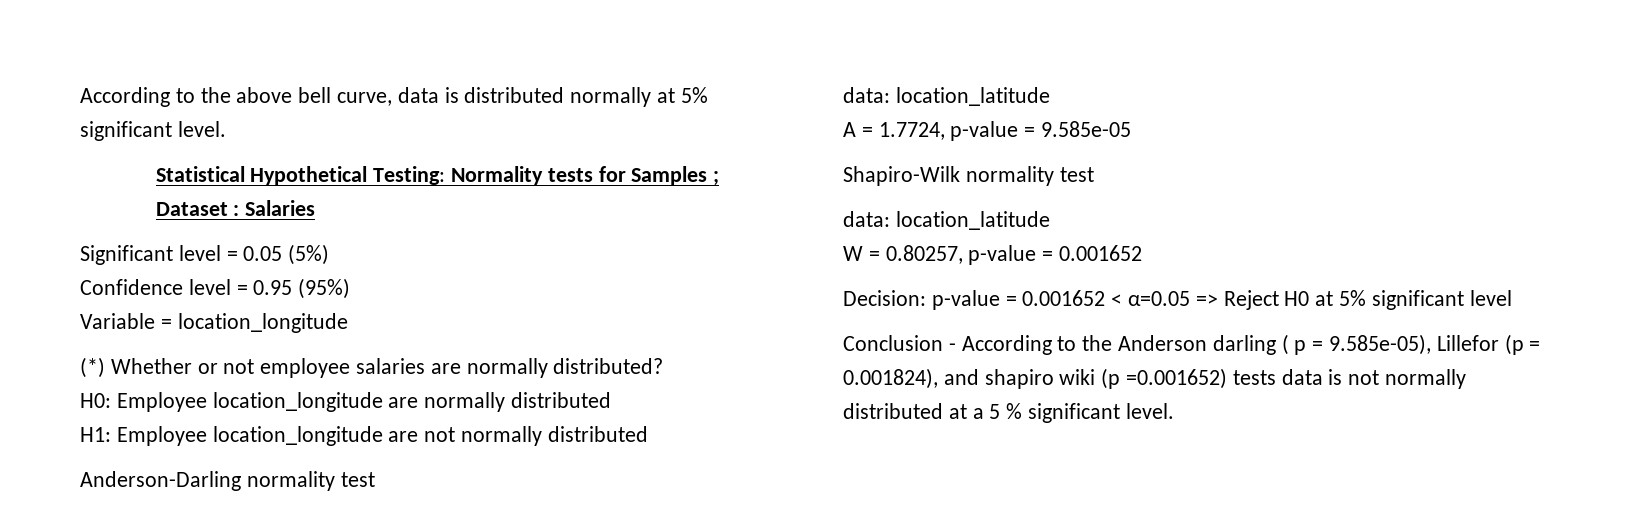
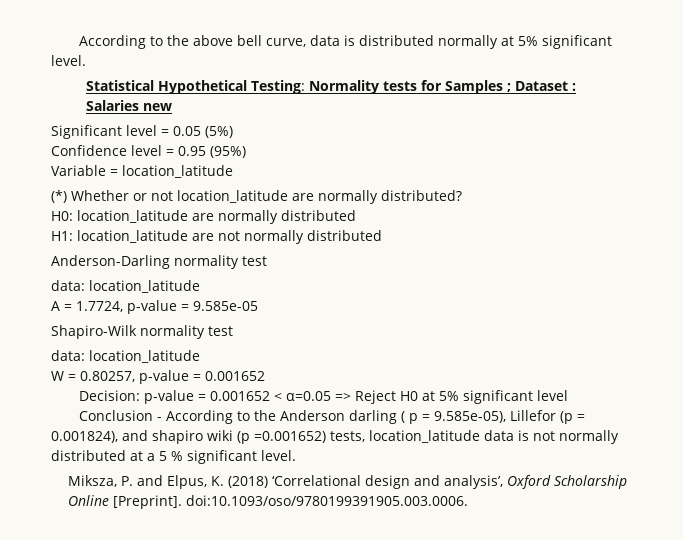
- Statistical Hypothetical Testing: Normality tests for Samples ; Dataset : Salaries
+ Statistical Hypothetical Testing: Normality tests for Samples ; Dataset : Salaries new
- Variable = location_longitude
+ Variable = location_latitude
- (*) Whether or not employee salaries are normally distributed?
+ (*) Whether or not location_latitude are normally distributed?
- H0: Employee location_longitude are normally distributed
+ H0: location_latitude are normally distributed
- H1: Employee location_longitude are not normally distributed
+ H1: location_latitude are not normally distributed
- Conclusion - According to the Anderson darling ( p = 9.585e-05), Lillefor (p = 0.001824), and shapiro wiki (p =0.001652) tests data is not normally distributed at a 5 % significant level.
+ Conclusion - According to the Anderson darling ( p = 9.585e-05), Lillefor (p = 0.001824), and shapiro wiki (p =0.001652) tests, location_latitude data is not normally distributed at a 5 % significant level.
+ Miksza, P. and Elpus, K. (2018) ‘Correlational design and analysis’, Oxford Scholarship Online [Preprint]. doi:10.1093/oso/9780199391905.003.0006.

